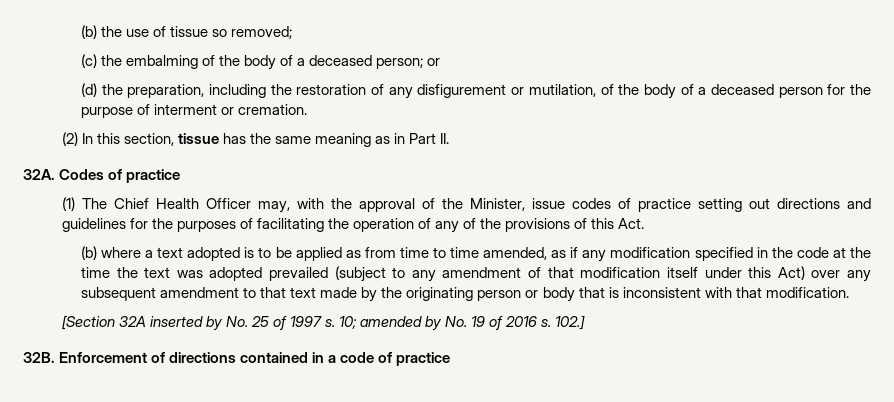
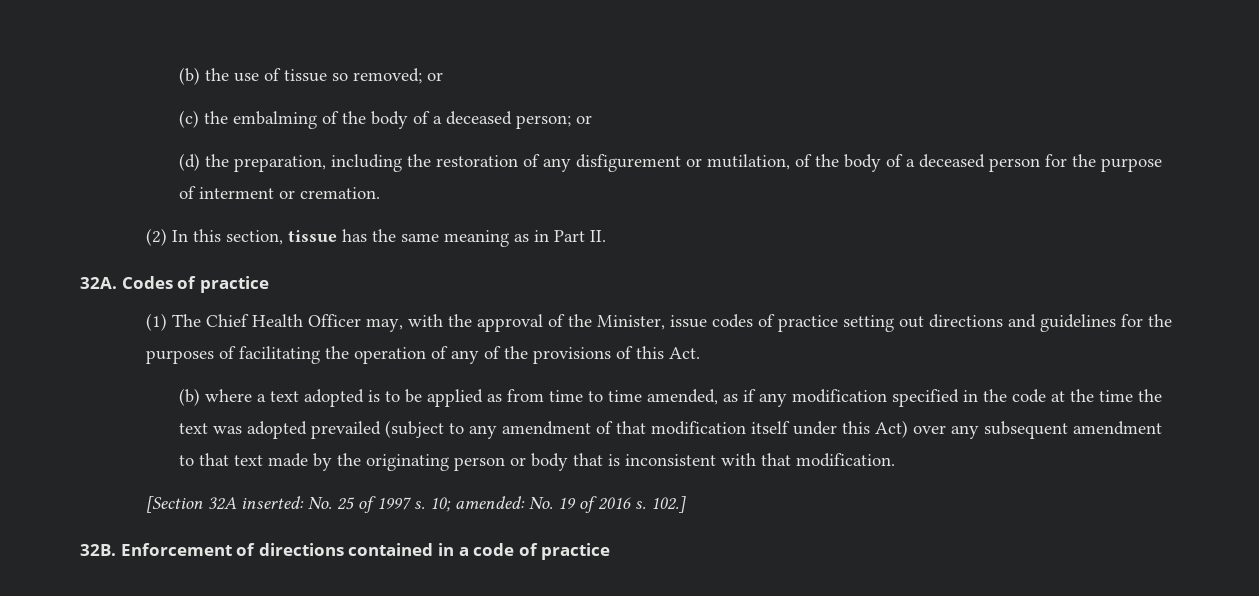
- (b) the use of tissue so removed;
+ (b) the use of tissue so removed; or
- [Section 32A inserted by No. 25 of 1997 s.
+ [Section 32A inserted: No. 25 of 1997 s.
- 10; amended by No. 19 of 2016 s.
+ 10; amended: No. 19 of 2016 s.

